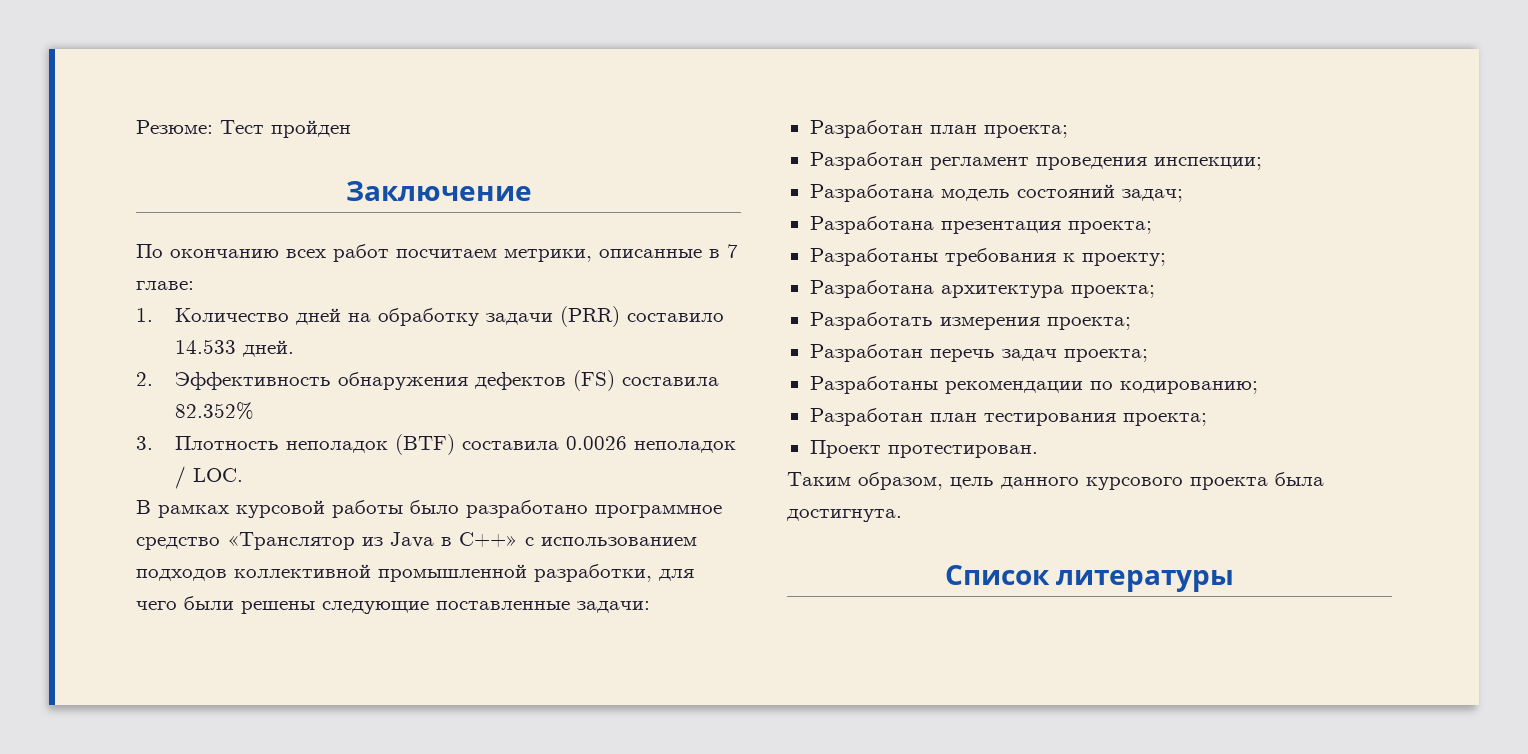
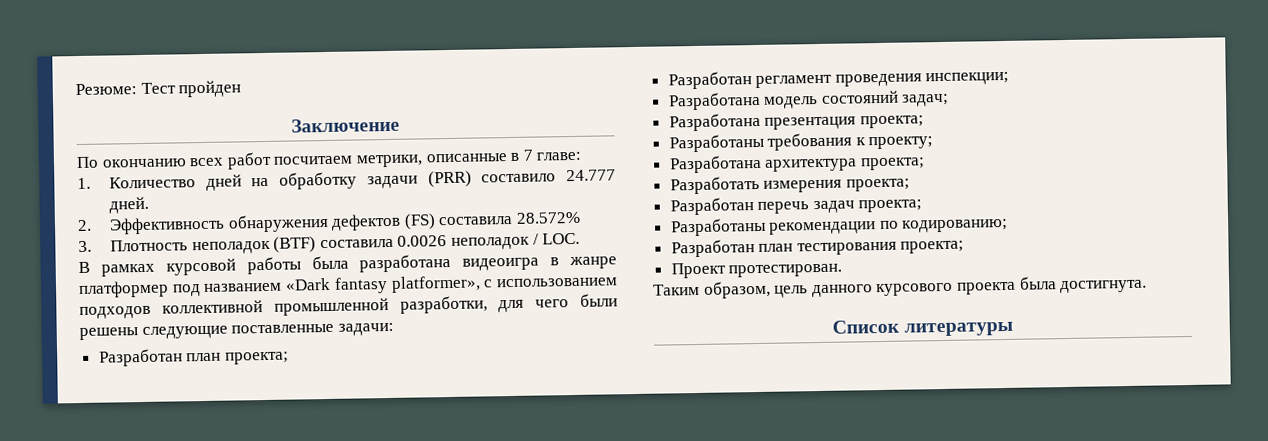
- 1. Количество дней на обработку задачи (PRR) составило 14.533 дней.
+ 1. Количество дней на обработку задачи (PRR) составило 24.777 дней.
- 2. Эффективность обнаружения дефектов (FS) составила 82.352%
+ 2. Эффективность обнаружения дефектов (FS) составила 28.572%
- В рамках курсовой работы было разработано программное средство «Транслятор из Java в C++» с использованием подходов коллективной промышленной разработки, для чего были решены следующие поставленные задачи:
+ В рамках курсовой работы была разработана видеоигра в жанре платформер под названием «Dark fantasy platformer», с использованием подходов коллективной промышленной разработки, для чего были решены следующие поставленные задачи:

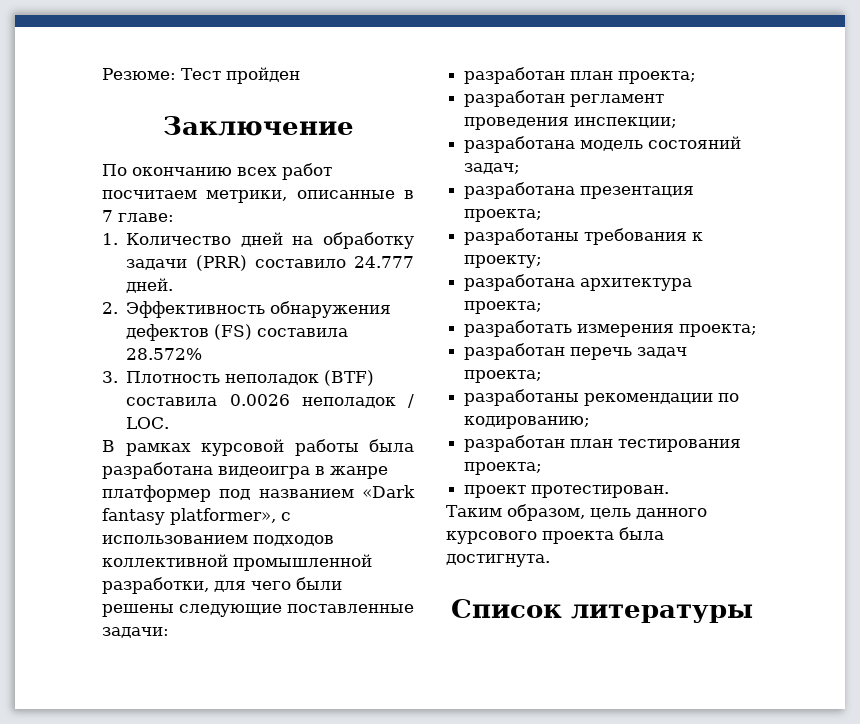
- Разработан план проекта;
+ разработан план проекта;
- Разработан регламент проведения инспекции;
+ разработан регламент проведения инспекции;
- Разработана модель состояний задач;
+ разработана модель состояний задач;
- Разработана презентация проекта;
+ разработана презентация проекта;
- Разработаны требования к проекту;
+ разработаны требования к проекту;
- Разработана архитектура проекта;
+ разработана архитектура проекта;
- Разработать измерения проекта;
+ разработать измерения проекта;
- Разработан перечь задач проекта;
+ разработан перечь задач проекта;
- Разработаны рекомендации по кодированию;
+ разработаны рекомендации по кодированию;
- Разработан план тестирования проекта;
+ разработан план тестирования проекта;
- Проект протестирован.
+ проект протестирован.

